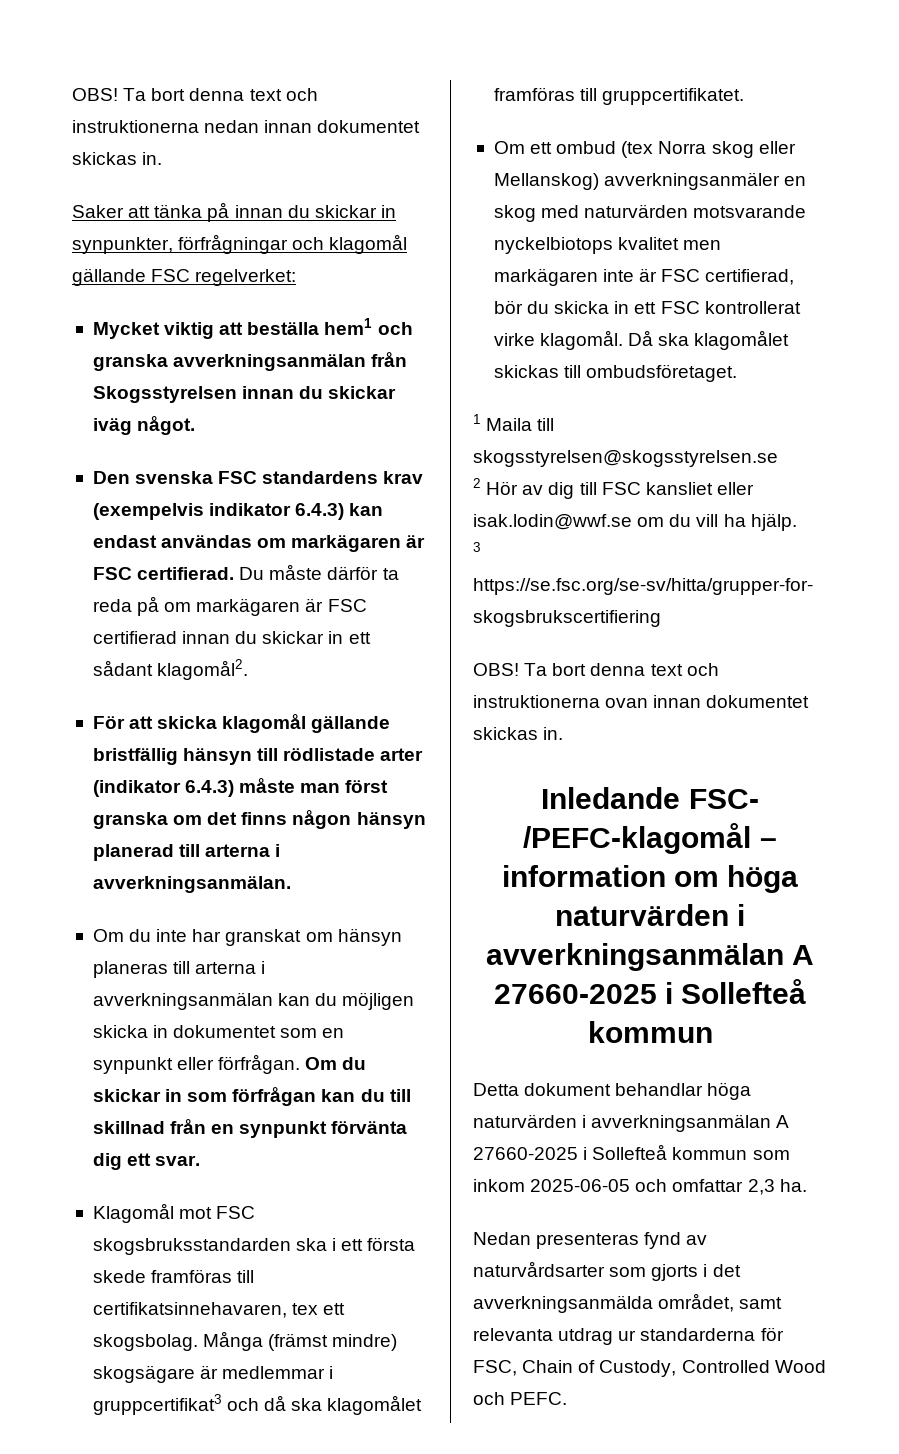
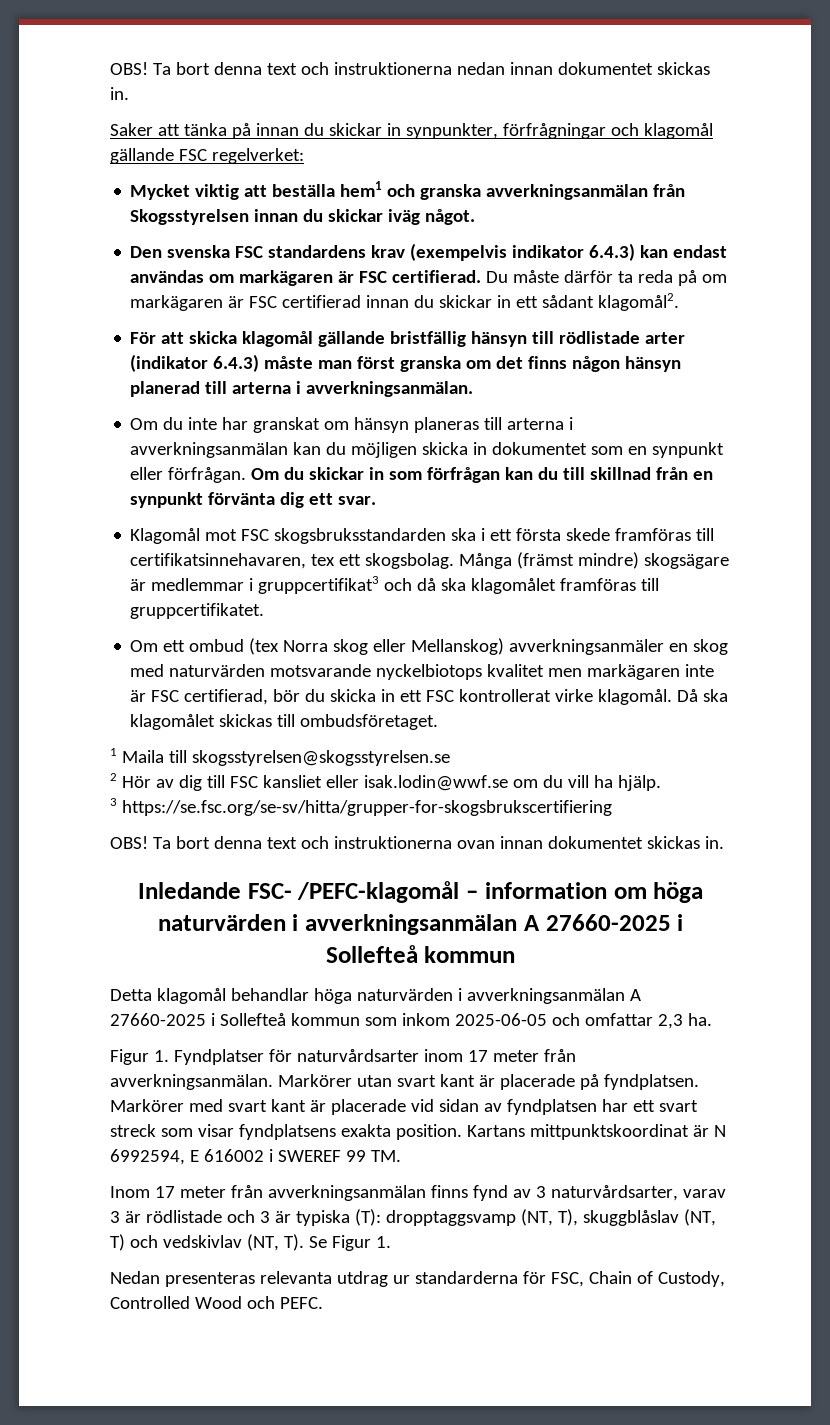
- Detta dokument behandlar höga naturvärden i avverkningsanmälan A 27660-2025 i Sollefteå kommun som inkom 2025-06-05 och omfattar 2,3 ha.
+ Detta klagomål behandlar höga naturvärden i avverkningsanmälan A 27660-2025 i Sollefteå kommun som inkom 2025-06-05 och omfattar 2,3 ha.
- Nedan presenteras fynd av naturvårdsarter som gjorts i det avverkningsanmälda området, samt relevanta utdrag ur standarderna för FSC, Chain of Custody, Controlled Wood och PEFC.
+ Figur 1. Fyndplatser för naturvårdsarter inom 17 meter från avverkningsanmälan. Markörer utan svart kant är placerade på fyndplatsen. Markörer med svart kant är placerade vid sidan av fyndplatsen har ett svart streck som visar fyndplatsens exakta position. Kartans mittpunktskoordinat är N 6992594, E 616002 i SWEREF 99 TM.
+ Inom 17 meter från avverkningsanmälan finns fynd av 3 naturvårdsarter, varav 3 är rödlistade och 3 är typiska (T): dropptaggsvamp (NT, T), skuggblåslav (NT, T) och vedskivlav (NT, T). Se Figur 1.
+ Nedan presenteras relevanta utdrag ur standarderna för FSC, Chain of Custody, Controlled Wood och PEFC.

